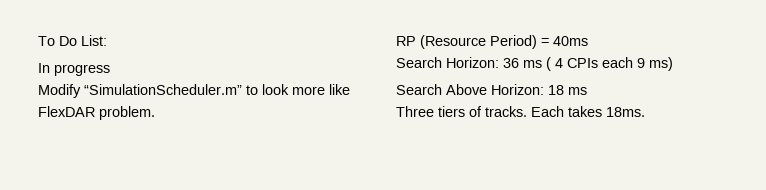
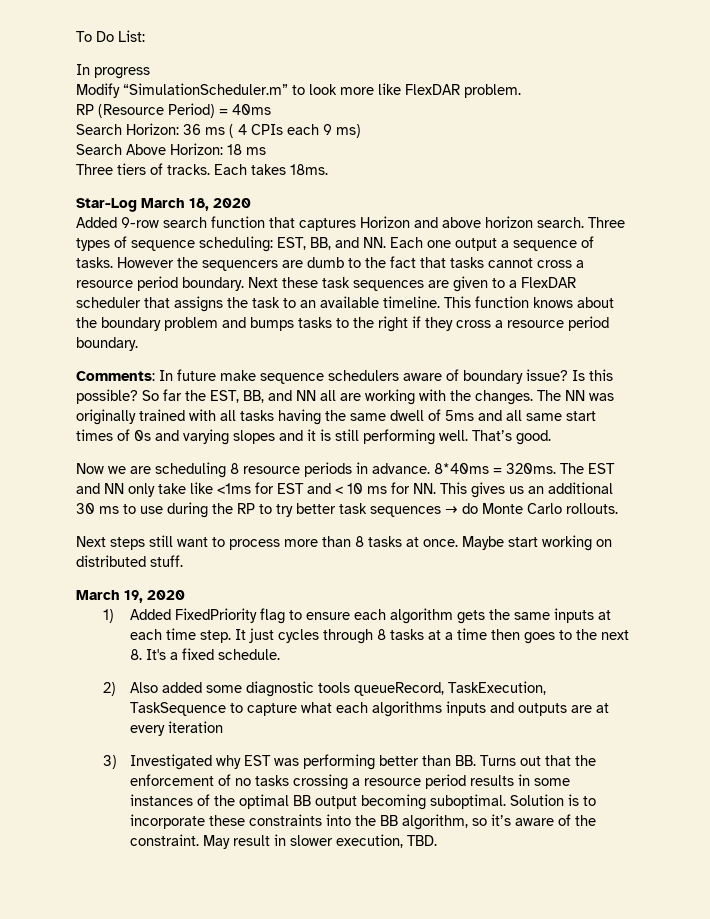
+ Star-Log March 18, 2020
+ Added 9-row search function that captures Horizon and above horizon search. Three types of sequence scheduling: EST, BB, and NN. Each one output a sequence of tasks. However the sequencers are dumb to the fact that tasks cannot cross a resource period boundary. Next these task sequences are given to a FlexDAR scheduler that assigns the task to an available timeline. This function knows about the boundary problem and bumps tasks to the right if they cross a resource period boundary.
+ Comments: In future make sequence schedulers aware of boundary issue? Is this possible? So far the EST, BB, and NN all are working with the changes. The NN was originally trained with all tasks having the same dwell of 5ms and all same start times of 0s and varying slopes and it is still performing well. That’s good.
+ Now we are scheduling 8 resource periods in advance. 8*40ms = 320ms. The EST and NN only take like <1ms for EST and < 10 ms for NN. This gives us an additional 30 ms to use during the RP to try better task sequences → do Monte Carlo rollouts.
+ Next steps still want to process more than 8 tasks at once. Maybe start working on distributed stuff.
+ March 19, 2020
+ 1) Added FixedPriority flag to ensure each algorithm gets the same inputs at each time step. It just cycles through 8 tasks at a time then goes to the next 8. It's a fixed schedule.
+ 2) Also added some diagnostic tools queueRecord, TaskExecution, TaskSequence to capture what each algorithms inputs and outputs are at every iteration
+ 3) Investigated why EST was performing better than BB. Turns out that the enforcement of no tasks crossing a resource period results in some instances of the optimal BB output becoming suboptimal. Solution is to incorporate these constraints into the BB algorithm, so it’s aware of the constraint. May result in slower execution, TBD.

